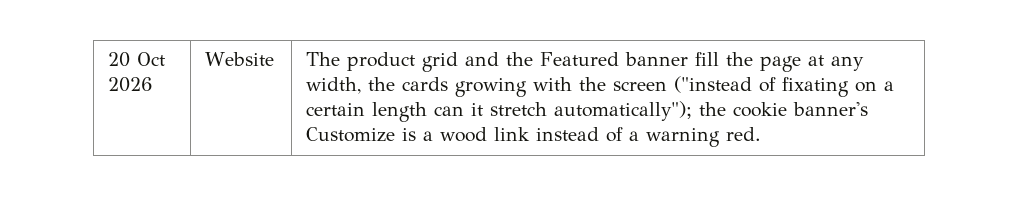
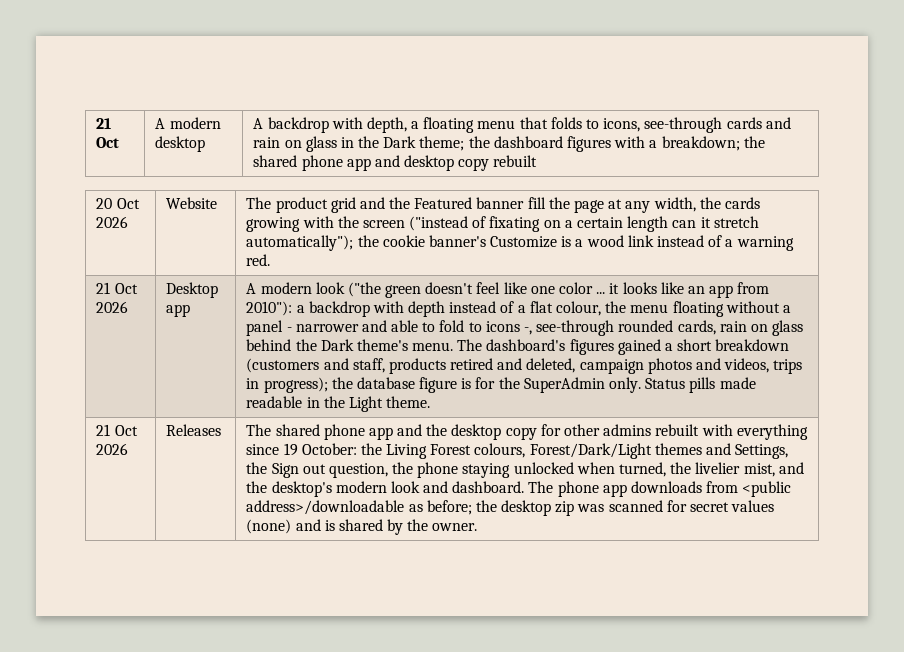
+ 21 Oct | A modern desktop | A backdrop with depth, a floating menu that folds to icons, see-through cards and rain on glass in the Dark theme; the dashboard figures with a breakdown; the shared phone app and desktop copy rebuilt
+ 21 Oct 2026 | Desktop app | A modern look ("the green doesn't feel like one color ... it looks like an app from 2010"): a backdrop with depth instead of a flat colour, the menu floating without a panel - narrower and able to fold to icons -, see-through rounded cards, rain on glass behind the Dark theme's menu. The dashboard's figures gained a short breakdown (customers and staff, products retired and deleted, campaign photos and videos, trips in progress); the database figure is for the SuperAdmin only. Status pills made readable in the Light theme.
+ 21 Oct 2026 | Releases | The shared phone app and the desktop copy for other admins rebuilt with everything since 19 October: the Living Forest colours, Forest/Dark/Light themes and Settings, the Sign out question, the phone staying unlocked when turned, the livelier mist, and the desktop's modern look and dashboard. The phone app downloads from <public address>/downloadable as before; the desktop zip was scanned for secret values (none) and is shared by the owner.

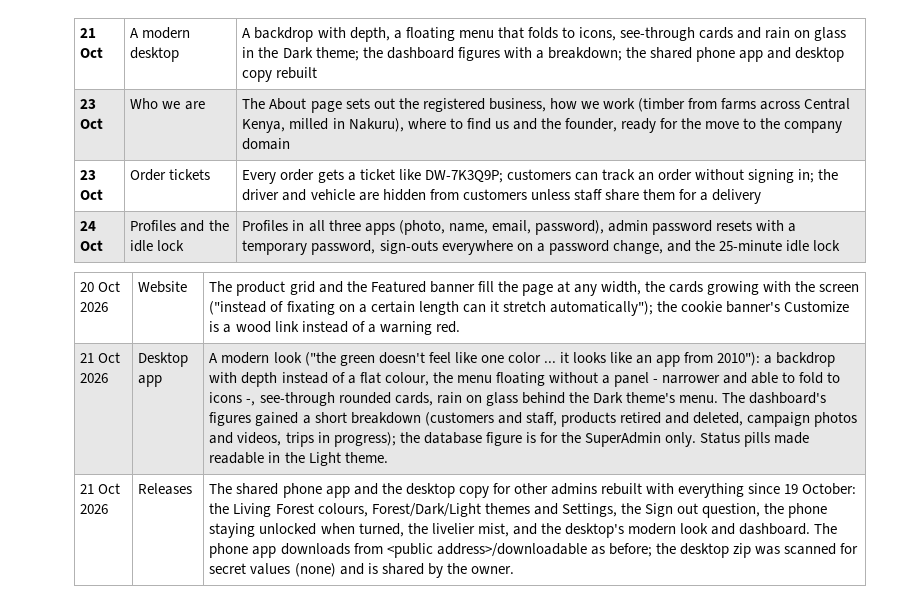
+ 23 Oct | Who we are | The About page sets out the registered business, how we work (timber from farms across Central Kenya, milled in Nakuru), where to find us and the founder, ready for the move to the company domain
+ 23 Oct | Order tickets | Every order gets a ticket like DW-7K3Q9P; customers can track an order without signing in; the driver and vehicle are hidden from customers unless staff share them for a delivery
+ 24 Oct | Profiles and the idle lock | Profiles in all three apps (photo, name, email, password), admin password resets with a temporary password, sign-outs everywhere on a password change, and the 25-minute idle lock

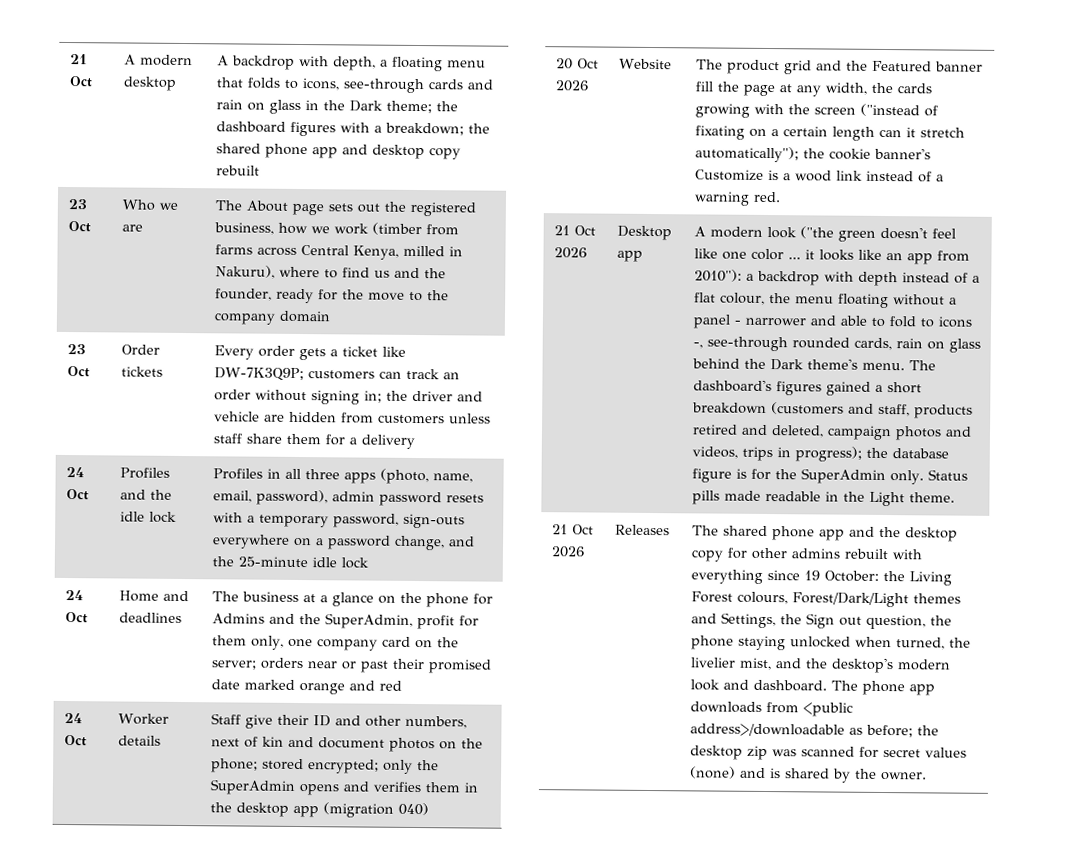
+ 24 Oct | Home and deadlines | The business at a glance on the phone for Admins and the SuperAdmin, profit for them only, one company card on the server; orders near or past their promised date marked orange and red
+ 24 Oct | Worker details | Staff give their ID and other numbers, next of kin and document photos on the phone; stored encrypted; only the SuperAdmin opens and verifies them in the desktop app (migration 040)

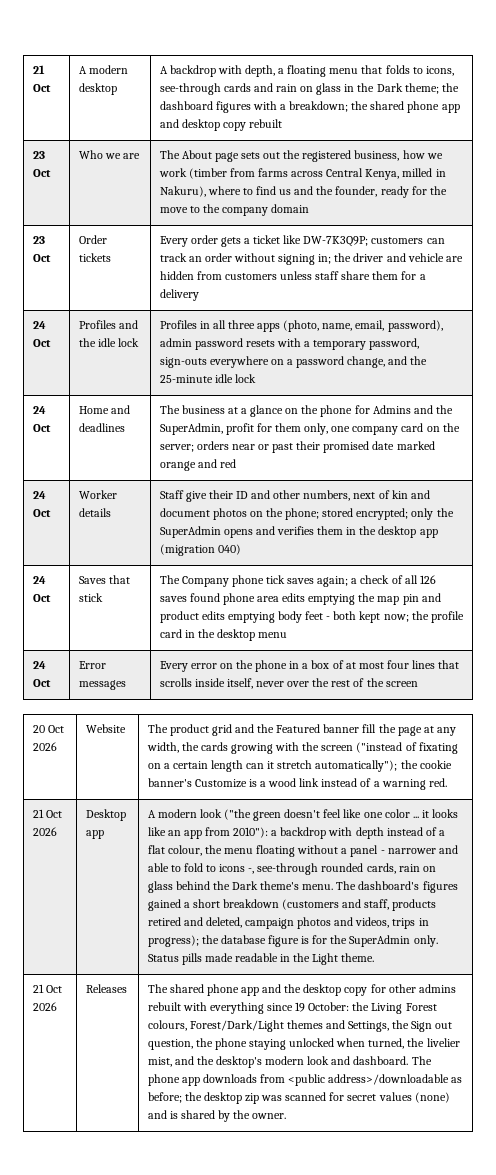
+ 24 Oct | Saves that stick | The Company phone tick saves again; a check of all 126 saves found phone area edits emptying the map pin and product edits emptying body feet - both kept now; the profile card in the desktop menu
+ 24 Oct | Error messages | Every error on the phone in a box of at most four lines that scrolls inside itself, never over the rest of the screen

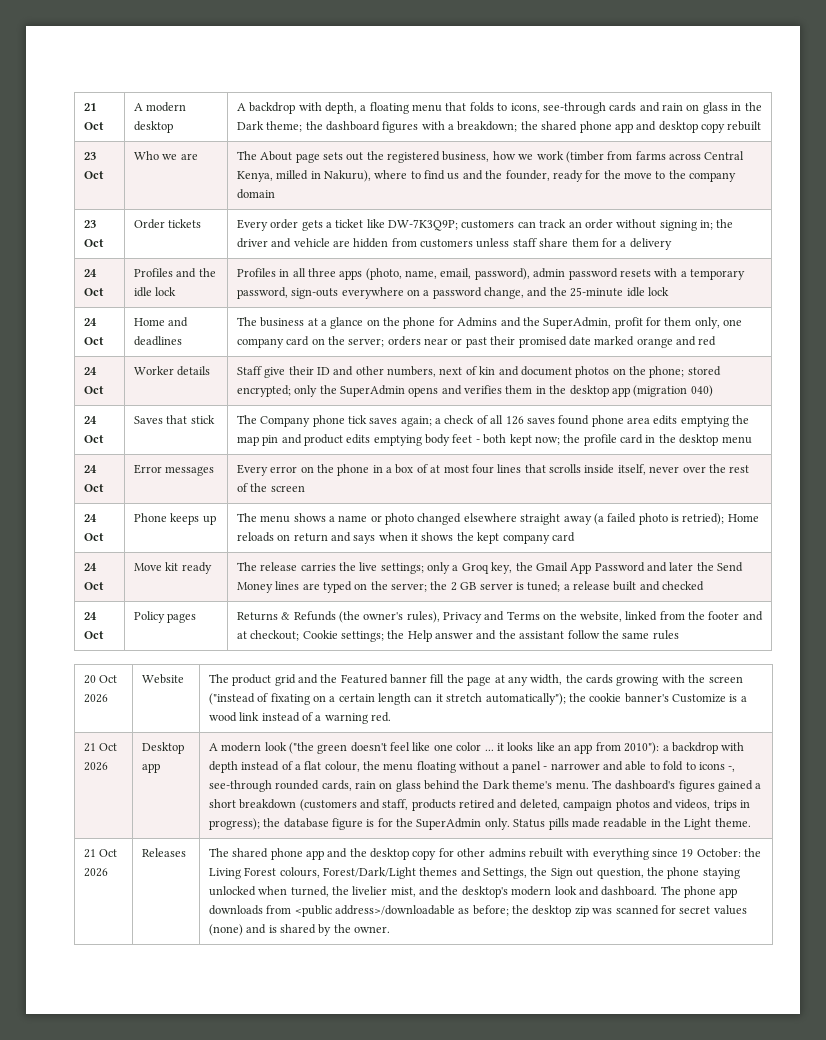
+ 24 Oct | Phone keeps up | The menu shows a name or photo changed elsewhere straight away (a failed photo is retried); Home reloads on return and says when it shows the kept company card
+ 24 Oct | Move kit ready | The release carries the live settings; only a Groq key, the Gmail App Password and later the Send Money lines are typed on the server; the 2 GB server is tuned; a release built and checked
+ 24 Oct | Policy pages | Returns & Refunds (the owner's rules), Privacy and Terms on the website, linked from the footer and at checkout; Cookie settings; the Help answer and the assistant follow the same rules

